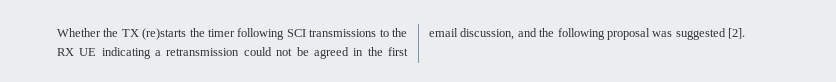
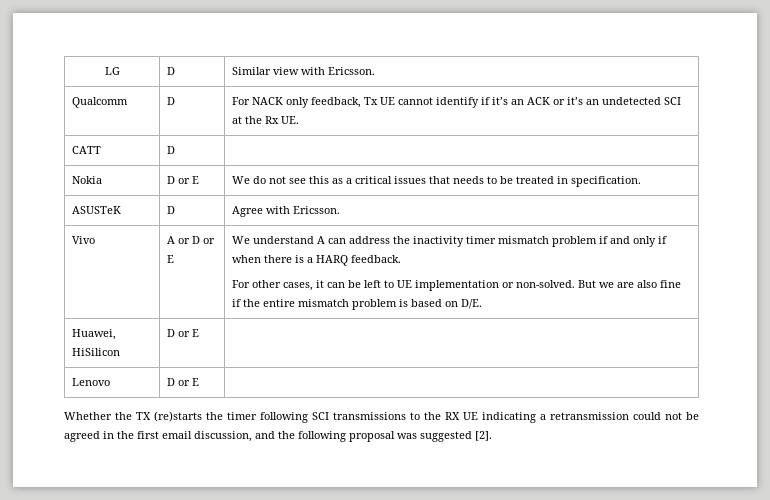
+ LG | D | Similar view with Ericsson.
+ Qualcomm | D | For NACK only feedback, Tx UE cannot identify if it’s an ACK or it’s an undetected SCI at the Rx UE.
+ CATT | D |
+ Nokia | D or E | We do not see this as a critical issues that needs to be treated in specification.
+ ASUSTeK | D | Agree with Ericsson.
+ Vivo | A or D or E | We understand A can address the inactivity timer mismatch problem if and only if when there is a HARQ feedback.
+ For other cases, it can be left to UE implementation or non-solved. But we are also fine if the entire mismatch problem is based on D/E.
+ Huawei, HiSilicon | D or E |
+ Lenovo | D or E |

